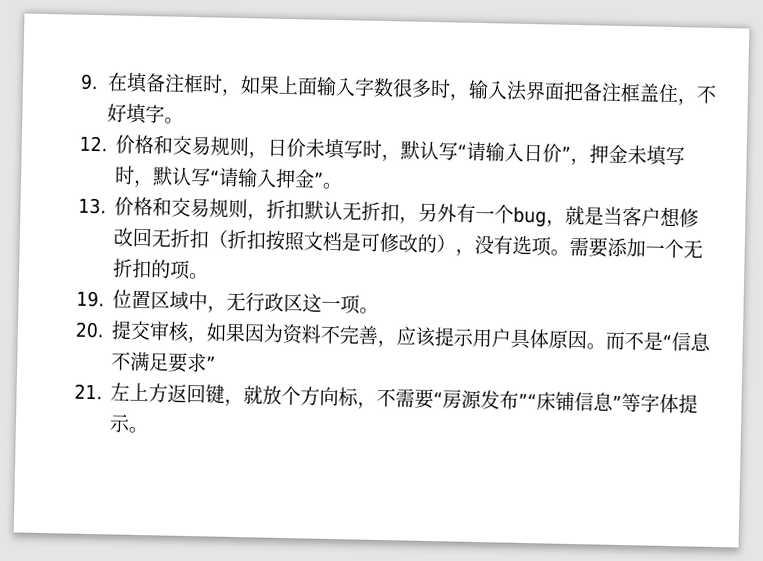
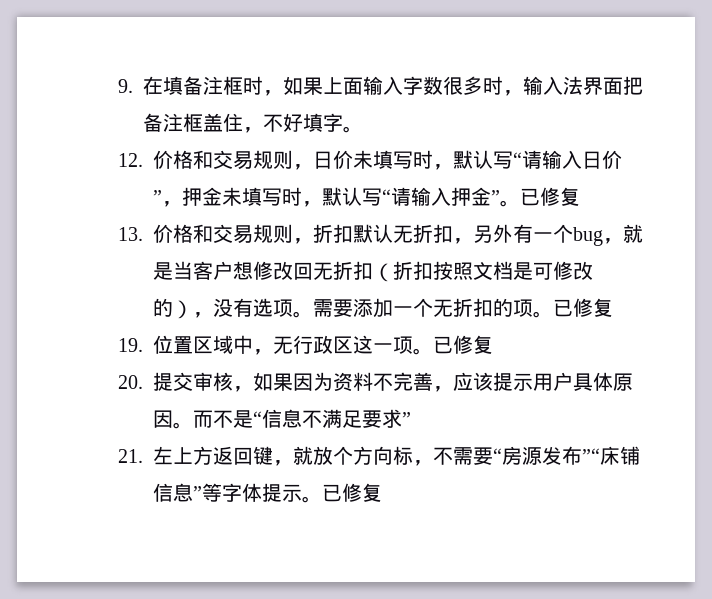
- 12.价格和交易规则，日价未填写时，默认写“请输入日价”，押金未填写时，默认写“请输入押金”。
+ 12.价格和交易规则，日价未填写时，默认写“请输入日价”，押金未填写时，默认写“请输入押金”。已修复
- 需要添加一个无折扣的项。
+ 需要添加一个无折扣的项。已修复
- 19.位置区域中，无行政区这一项。
+ 19.位置区域中，无行政区这一项。已修复
- 21.左上方返回键，就放个方向标，不需要“房源发布”“床铺信息”等字体提示。
+ 21.左上方返回键，就放个方向标，不需要“房源发布”“床铺信息”等字体提示。已修复

